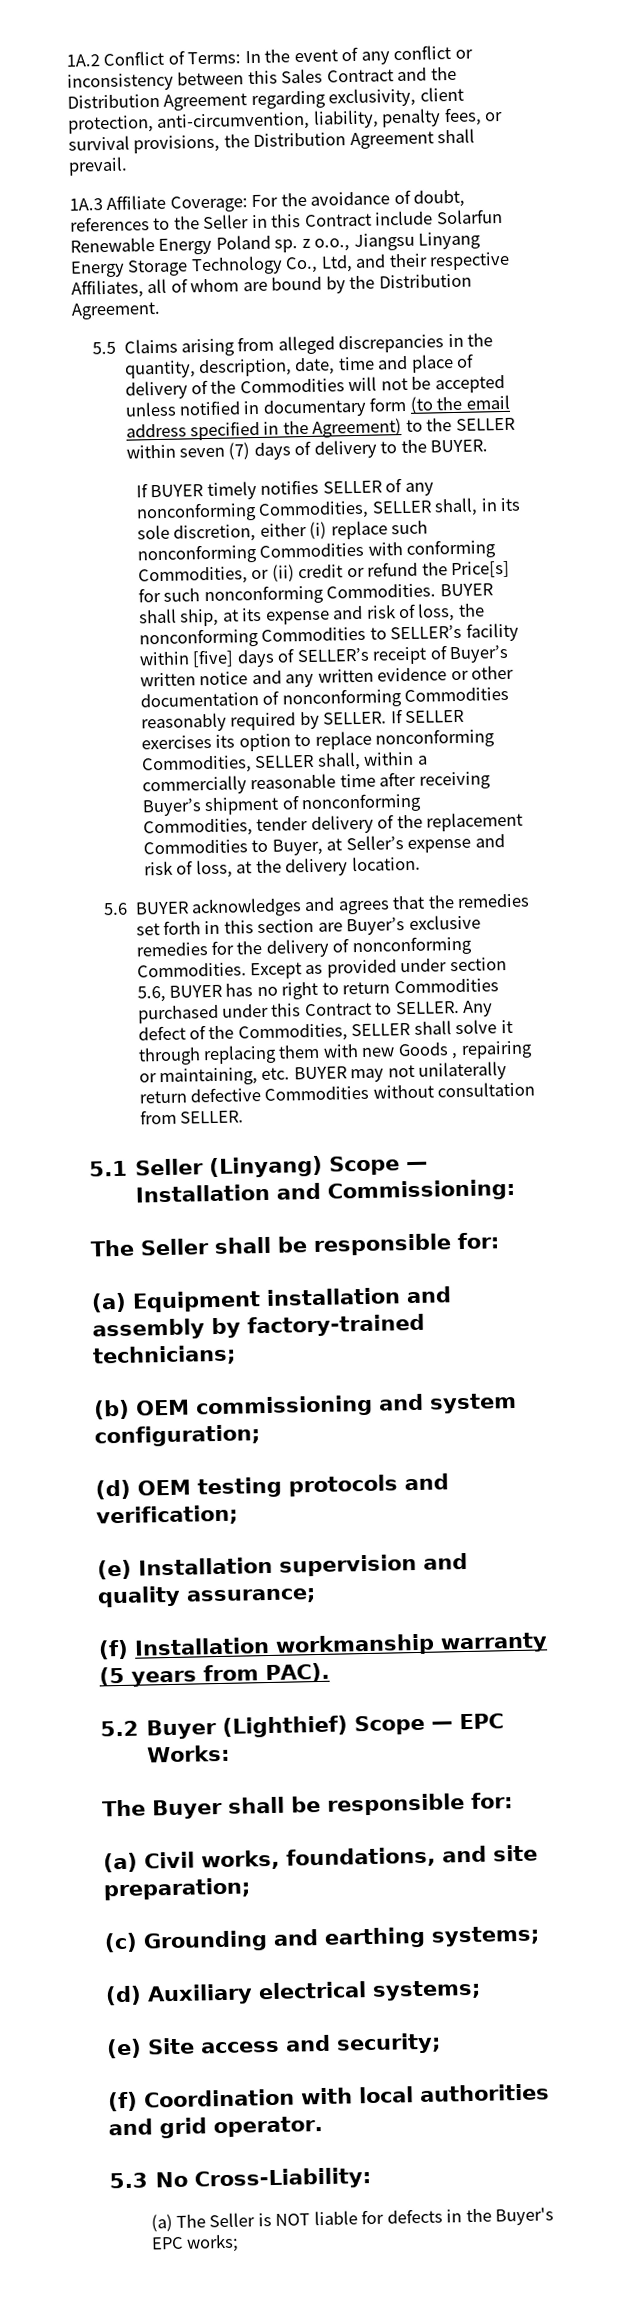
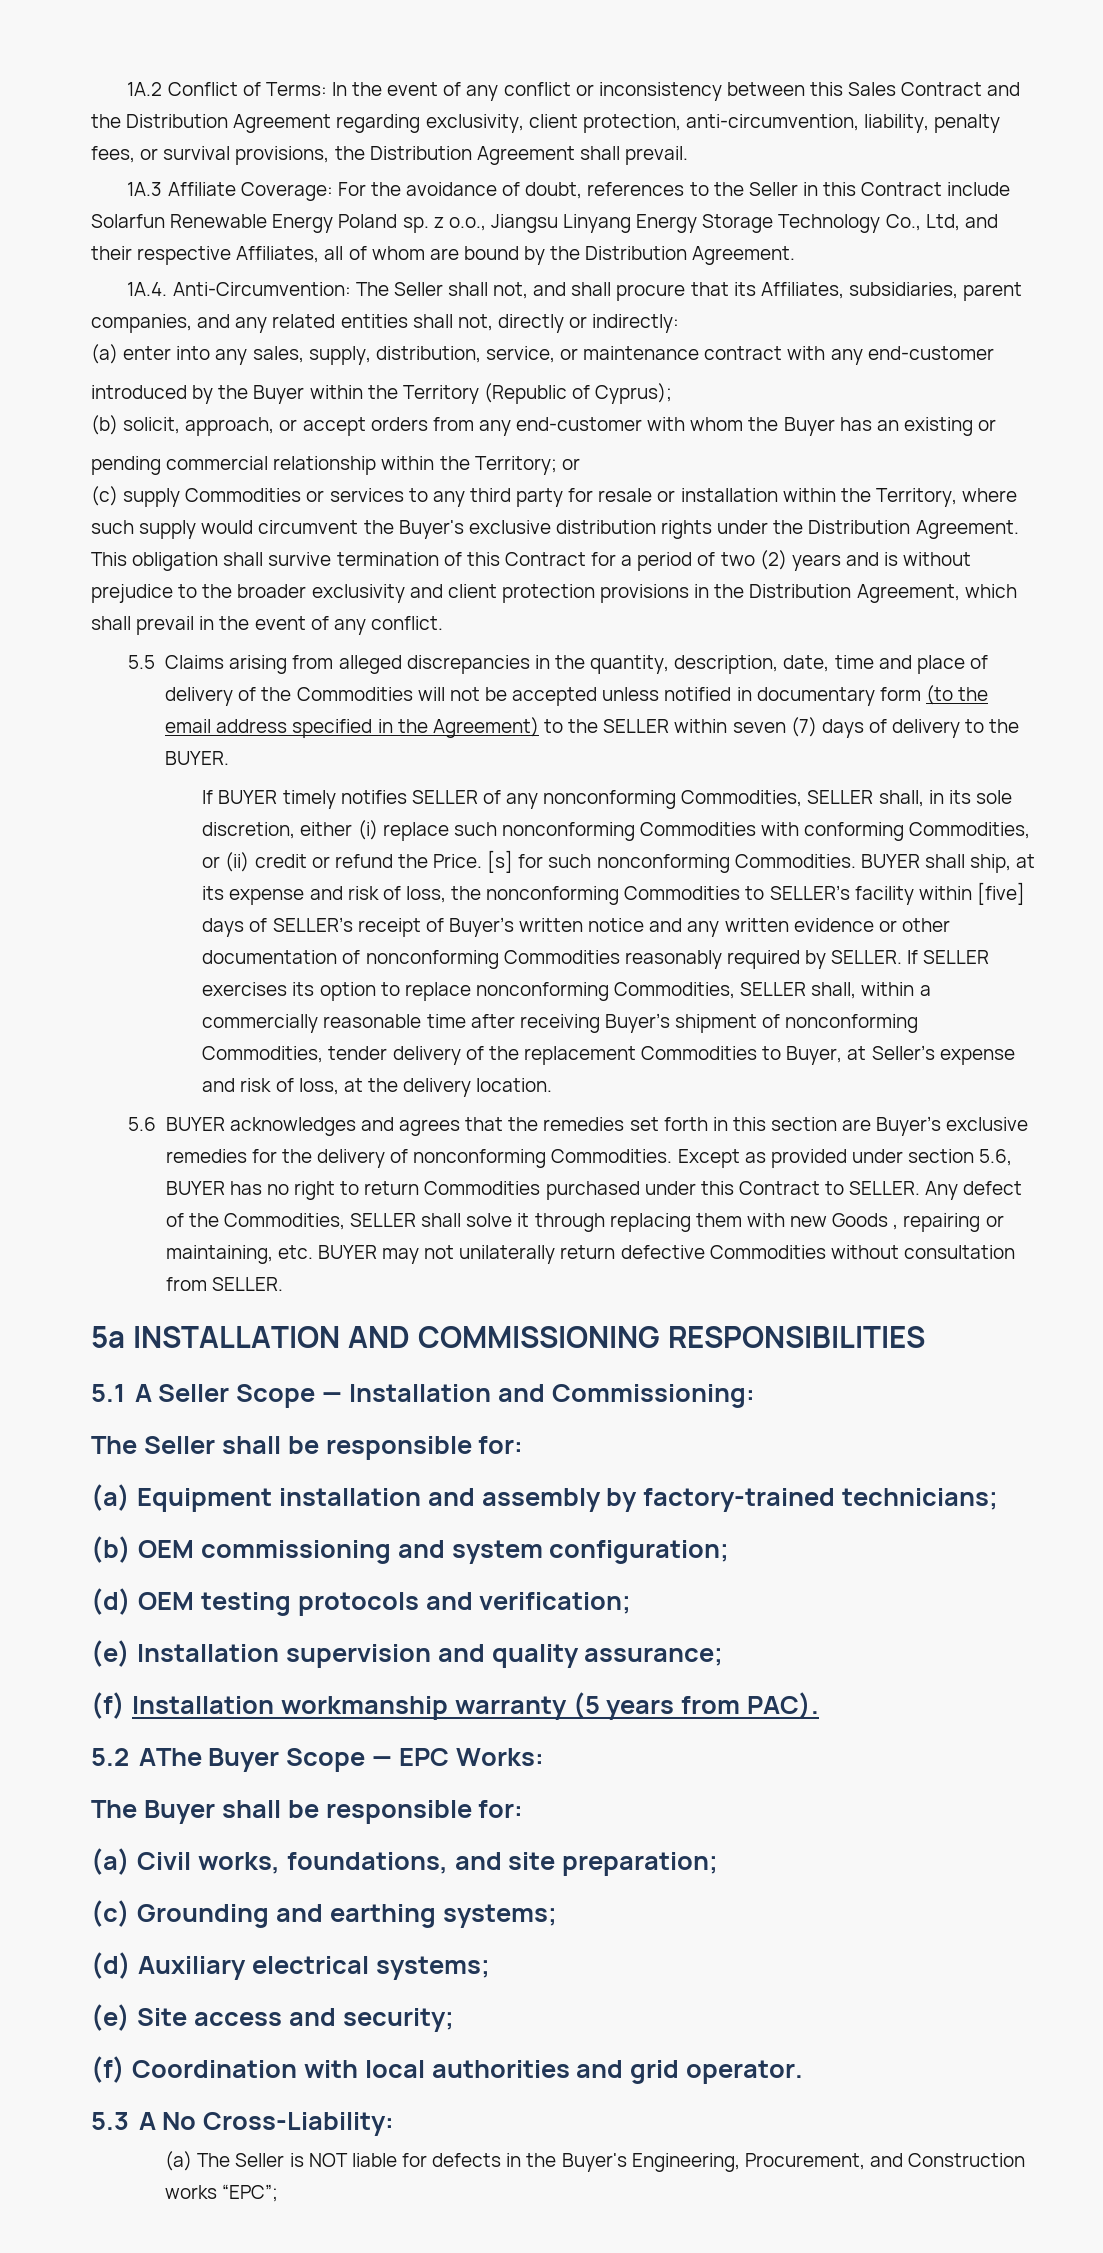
+ 1A.4. Anti-Circumvention: The Seller shall not, and shall procure that its Affiliates, subsidiaries, parent companies, and any related entities shall not, directly or indirectly:
+ (a) enter into any sales, supply, distribution, service, or maintenance contract with any end-customer
+ introduced by the Buyer within the Territory (Republic of Cyprus);
+ (b) solicit, approach, or accept orders from any end-customer with whom the Buyer has an existing or
+ pending commercial relationship within the Territory; or
+ (c) supply Commodities or services to any third party for resale or installation within the Territory, where such supply would circumvent the Buyer's exclusive distribution rights under the Distribution Agreement. This obligation shall survive termination of this Contract for a period of two (2) years and is without prejudice to the broader exclusivity and client protection provisions in the Distribution Agreement, which shall prevail in the event of any conflict.
- If BUYER timely notifies SELLER of any nonconforming Commodities, SELLER shall, in its sole discretion, either (i) replace such nonconforming Commodities with conforming Commodities, or (ii) credit or refund the Price[s] for such nonconforming Commodities.
+ If BUYER timely notifies SELLER of any nonconforming Commodities, SELLER shall, in its sole discretion, either (i) replace such nonconforming Commodities with conforming Commodities, or (ii) credit or refund the Price. [s] for such nonconforming Commodities.
+ 5a INSTALLATION AND COMMISSIONING RESPONSIBILITIES
- 5.1 Seller (Linyang) Scope — Installation and Commissioning:
+ 5.1 A Seller Scope — Installation and Commissioning:
- 5.2 Buyer (Lighthief) Scope — EPC Works:
+ 5.2 AThe Buyer Scope — EPC Works:
- 5.3 No Cross-Liability:
+ 5.3 A No Cross-Liability:
- (a) The Seller is NOT liable for defects in the Buyer's EPC works;
+ (a) The Seller is NOT liable for defects in the Buyer's Engineering, Procurement, and Construction works “EPC”;

